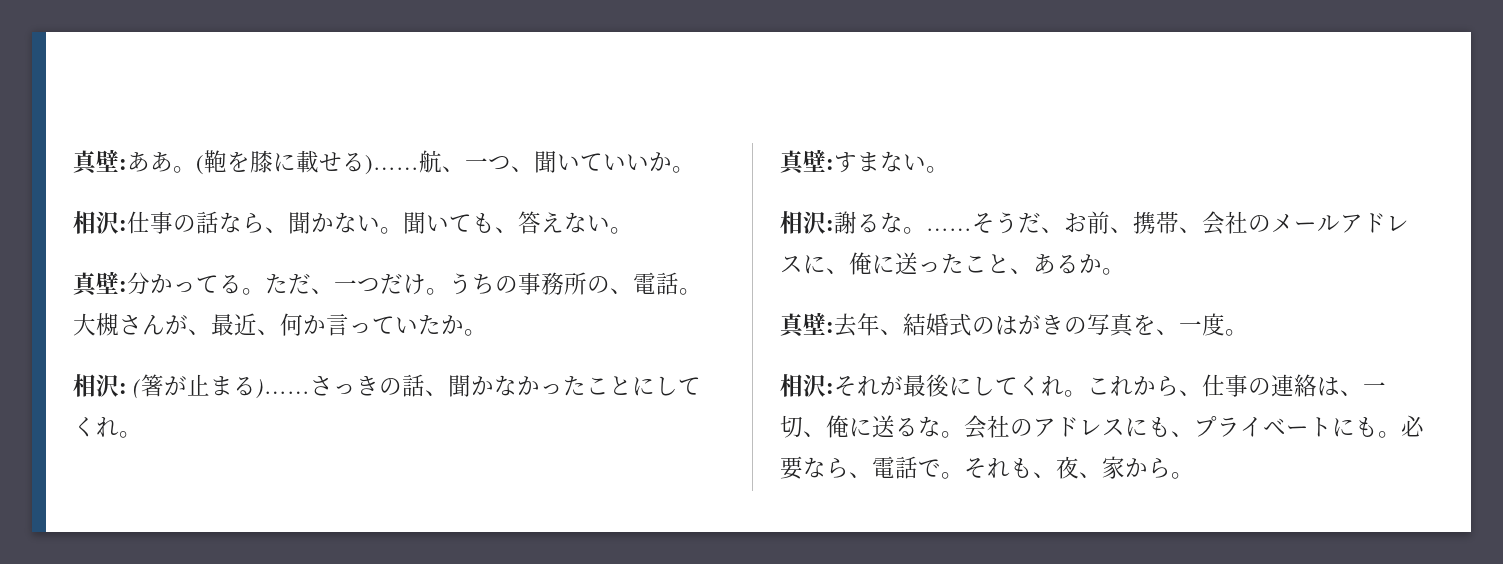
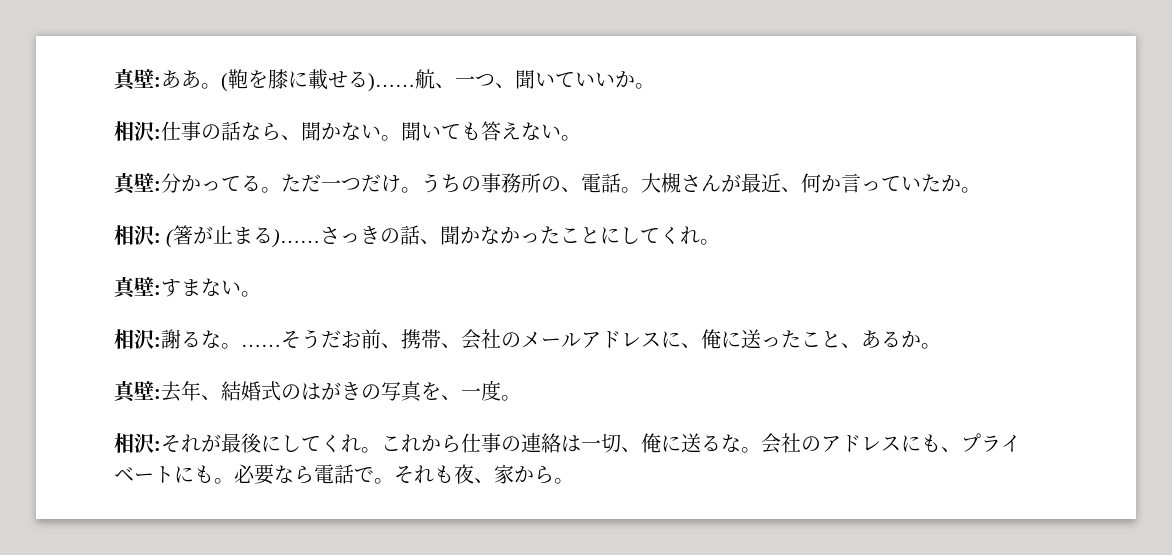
- 聞いても、答えない。
+ 聞いても答えない。
- ただ、一つだけ。
+ ただ一つだけ。
- 大槻さんが、最近、何か言っていたか。
+ 大槻さんが最近、何か言っていたか。
- そうだ、お前、携帯、会社のメールアドレスに、俺に送ったこと、あるか。
+ そうだお前、携帯、会社のメールアドレスに、俺に送ったこと、あるか。
- これから、仕事の連絡は、一切、俺に送るな。
+ これから仕事の連絡は一切、俺に送るな。
- 必要なら、電話で。
+ 必要なら電話で。
- それも、夜、家から。
+ それも夜、家から。

